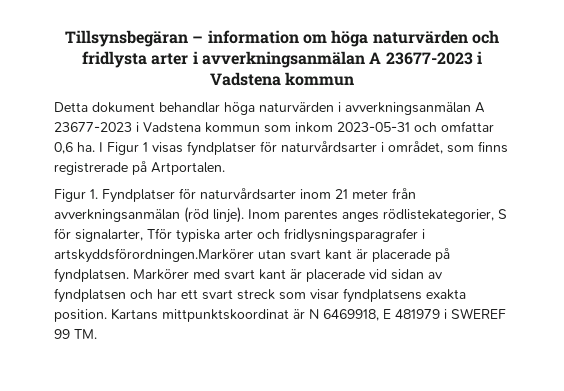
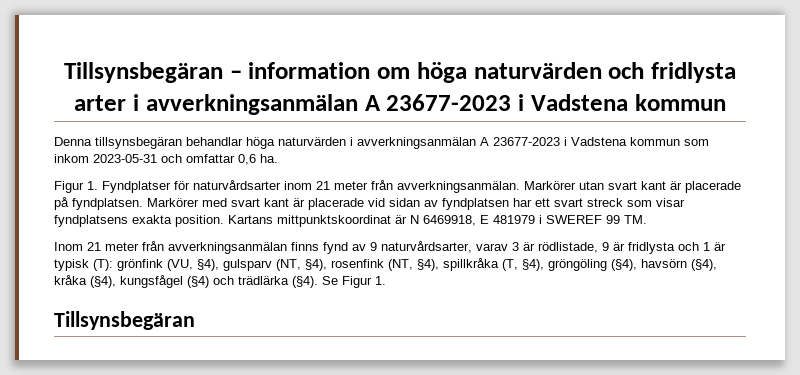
- Detta dokument behandlar höga naturvärden i avverkningsanmälan A 23677-2023 i Vadstena kommun som inkom 2023-05-31 och omfattar 0,6 ha. I Figur 1 visas fyndplatser för naturvårdsarter i området, som finns registrerade på Artportalen.
+ Denna tillsynsbegäran behandlar höga naturvärden i avverkningsanmälan A 23677-2023 i Vadstena kommun som inkom 2023-05-31 och omfattar 0,6 ha.
- Figur 1. Fyndplatser för naturvårdsarter inom 21 meter från avverkningsanmälan (röd linje). Inom parentes anges rödlistekategorier, S för signalarter, Tför typiska arter och fridlysningsparagrafer i artskyddsförordningen.Markörer utan svart kant är placerade på fyndplatsen.
+ Figur 1. Fyndplatser för naturvårdsarter inom 21 meter från avverkningsanmälan. Markörer utan svart kant är placerade på fyndplatsen.
- Markörer med svart kant är placerade vid sidan av fyndplatsen och har ett svart streck som visar fyndplatsens exakta position.
+ Markörer med svart kant är placerade vid sidan av fyndplatsen har ett svart streck som visar fyndplatsens exakta position.
+ Inom 21 meter från avverkningsanmälan finns fynd av 9 naturvårdsarter, varav 3 är rödlistade, 9 är fridlysta och 1 är typisk (T): grönfink (VU, §4), gulsparv (NT, §4), rosenfink (NT, §4), spillkråka (T, §4), gröngöling (§4), havsörn (§4), kråka (§4), kungsfågel (§4) och trädlärka (§4). Se Figur 1.
+ Tillsynsbegäran

